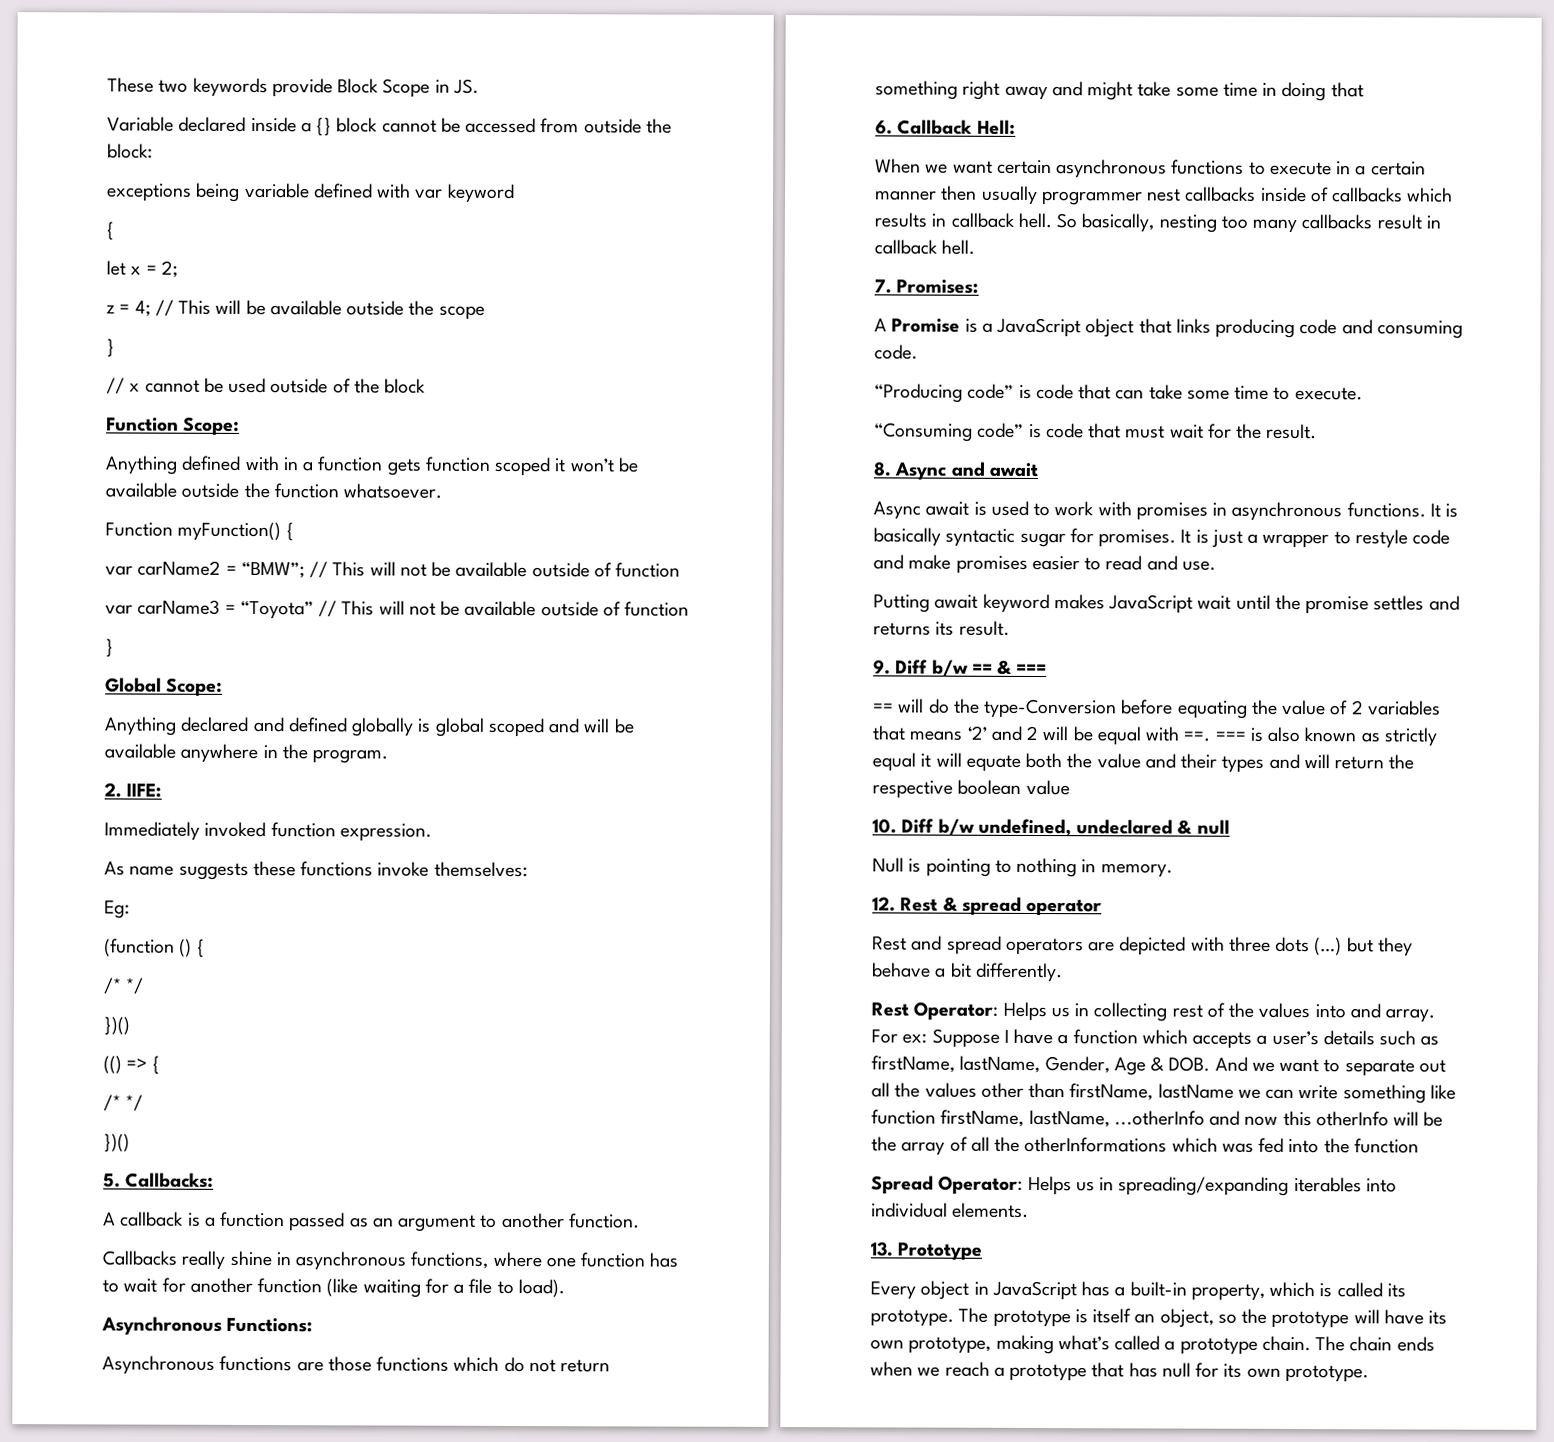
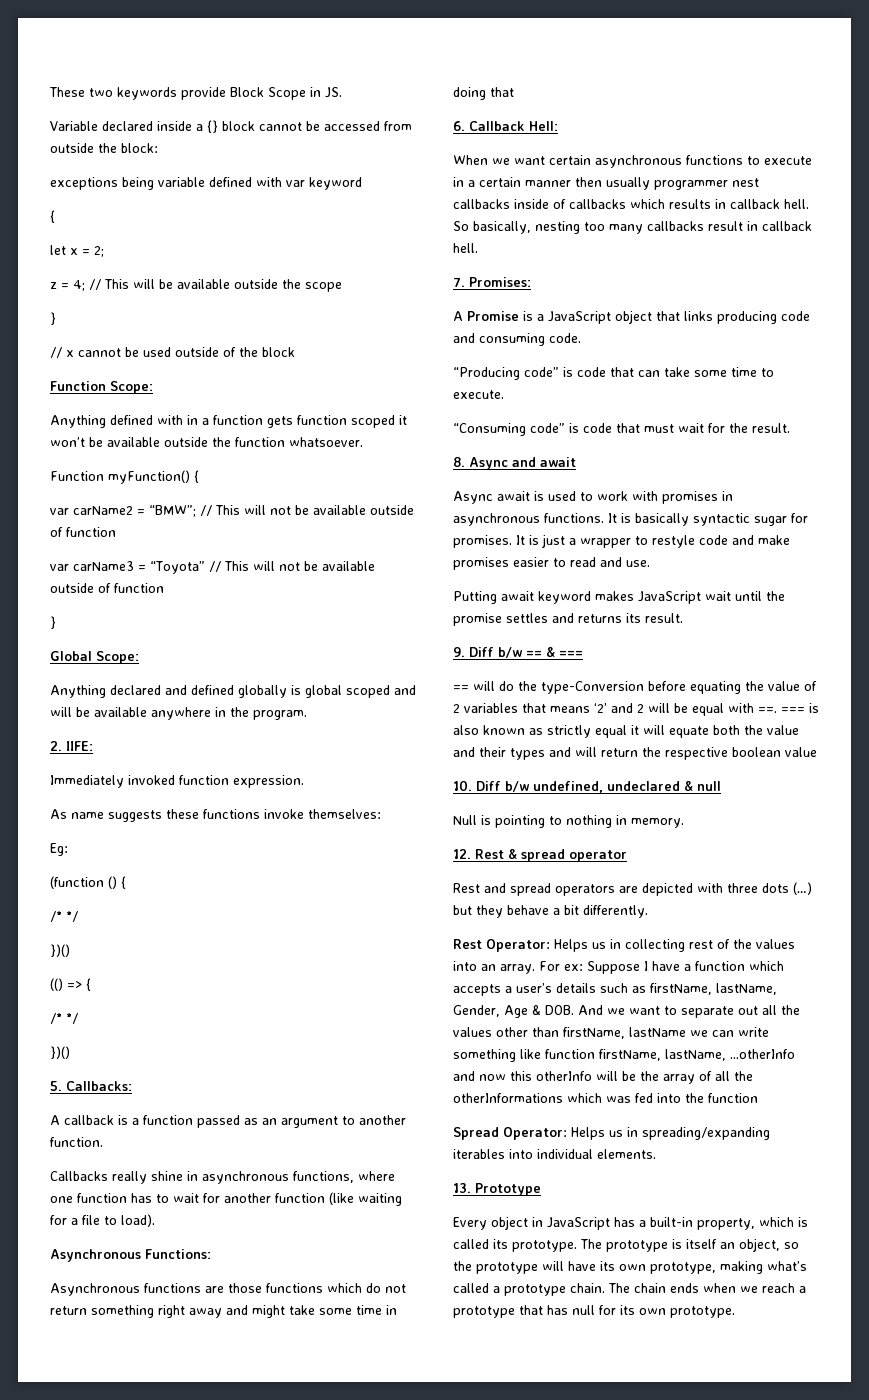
- Rest Operator: Helps us in collecting rest of the values into and array.
+ Rest Operator: Helps us in collecting rest of the values into an array.

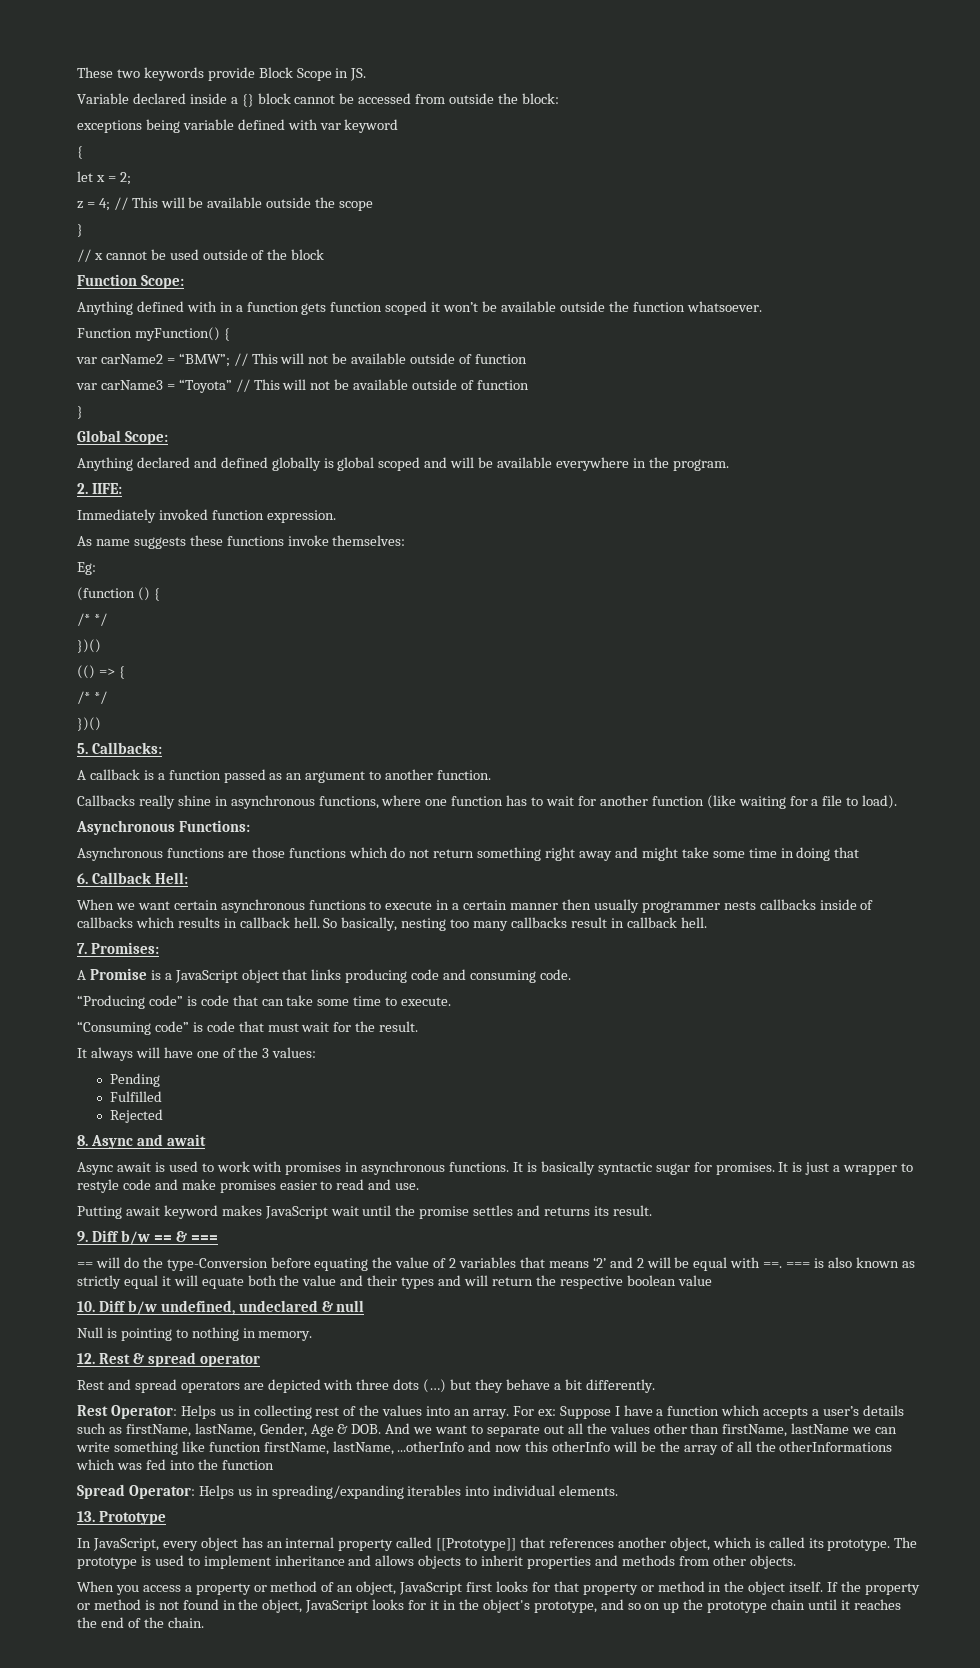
- Anything declared and defined globally is global scoped and will be available anywhere in the program.
+ Anything declared and defined globally is global scoped and will be available everywhere in the program.
- When we want certain asynchronous functions to execute in a certain manner then usually programmer nest callbacks inside of callbacks which results in callback hell.
+ When we want certain asynchronous functions to execute in a certain manner then usually programmer nests callbacks inside of callbacks which results in callback hell.
+ It always will have one of the 3 values:
+ Pending
+ Fulfilled
+ Rejected
- Every object in JavaScript has a built-in property, which is called its prototype.
+ In JavaScript, every object has an internal property called [[Prototype]] that references another object, which is called its prototype.
- The prototype is itself an object, so the prototype will have its own prototype, making what’s called a prototype chain. The chain ends when we reach a prototype that has null for its own prototype.
+ The prototype is used to implement inheritance and allows objects to inherit properties and methods from other objects.
+ When you access a property or method of an object, JavaScript first looks for that property or method in the object itself. If the property or method is not found in the object, JavaScript looks for it in the object's prototype, and so on up the prototype chain until it reaches the end of the chain.

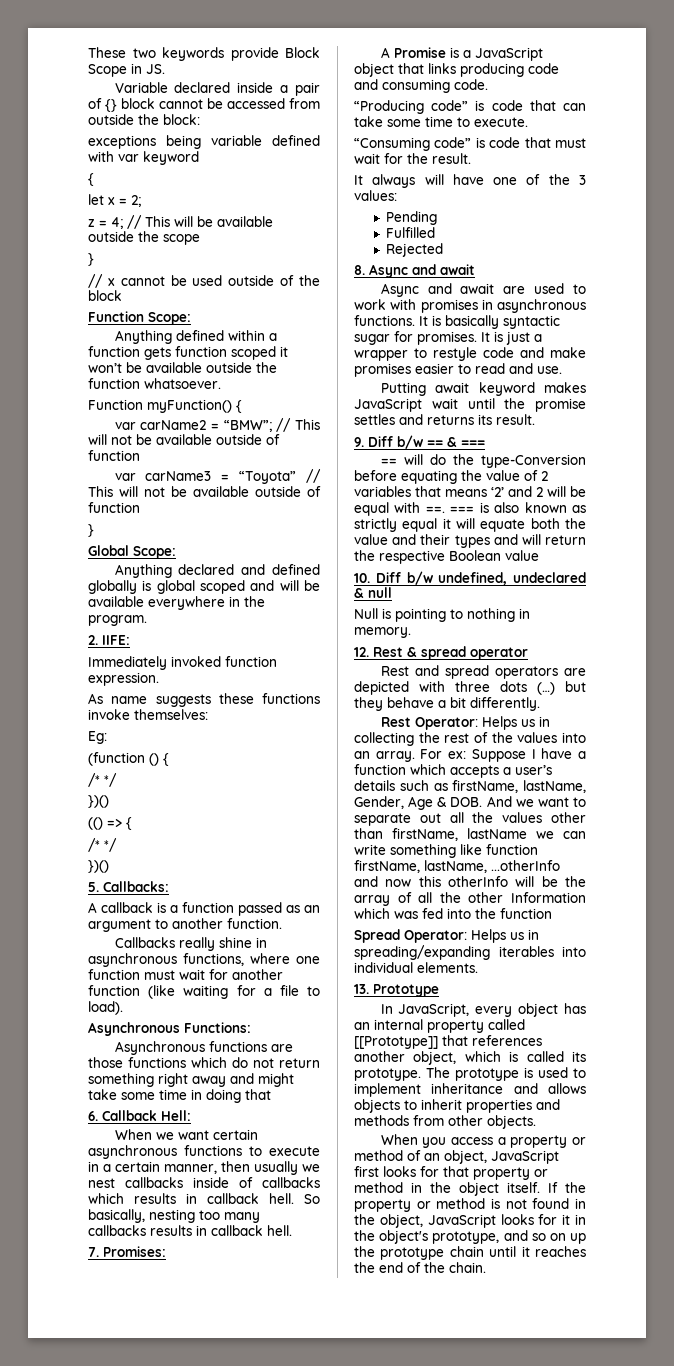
- Variable declared inside a {} block cannot be accessed from outside the block:
+ Variable declared inside a pair of {} block cannot be accessed from outside the block:
- Anything defined with in a function gets function scoped it won’t be available outside the function whatsoever.
+ Anything defined within a function gets function scoped it won’t be available outside the function whatsoever.
- Callbacks really shine in asynchronous functions, where one function has to wait for another function (like waiting for a file to load).
+ Callbacks really shine in asynchronous functions, where one function must wait for another function (like waiting for a file to load).
- When we want certain asynchronous functions to execute in a certain manner then usually programmer nests callbacks inside of callbacks which results in callback hell.
+ When we want certain asynchronous functions to execute in a certain manner, then usually we nest callbacks inside of callbacks which results in callback hell.
- So basically, nesting too many callbacks result in callback hell.
+ So basically, nesting too many callbacks results in callback hell.
- Async await is used to work with promises in asynchronous functions.
+ Async and await are used to work with promises in asynchronous functions.
- === is also known as strictly equal it will equate both the value and their types and will return the respective boolean value
+ === is also known as strictly equal it will equate both the value and their types and will return the respective Boolean value
- Rest Operator: Helps us in collecting rest of the values into an array.
+ Rest Operator: Helps us in collecting the rest of the values into an array.
- For ex: Suppose I have a function which accepts a user’s details such as firstName, lastName, Gender, Age & DOB. And we want to separate out all the values other than firstName, lastName we can write something like function firstName, lastName, ...otherInfo and now this otherInfo will be the array of all the otherInformations which was fed into the function
+ For ex: Suppose I have a function which accepts a user’s details such as firstName, lastName, Gender, Age & DOB. And we want to separate out all the values other than firstName, lastName we can write something like function firstName, lastName, ...otherInfo and now this otherInfo will be the array of all the other Information which was fed into the function

